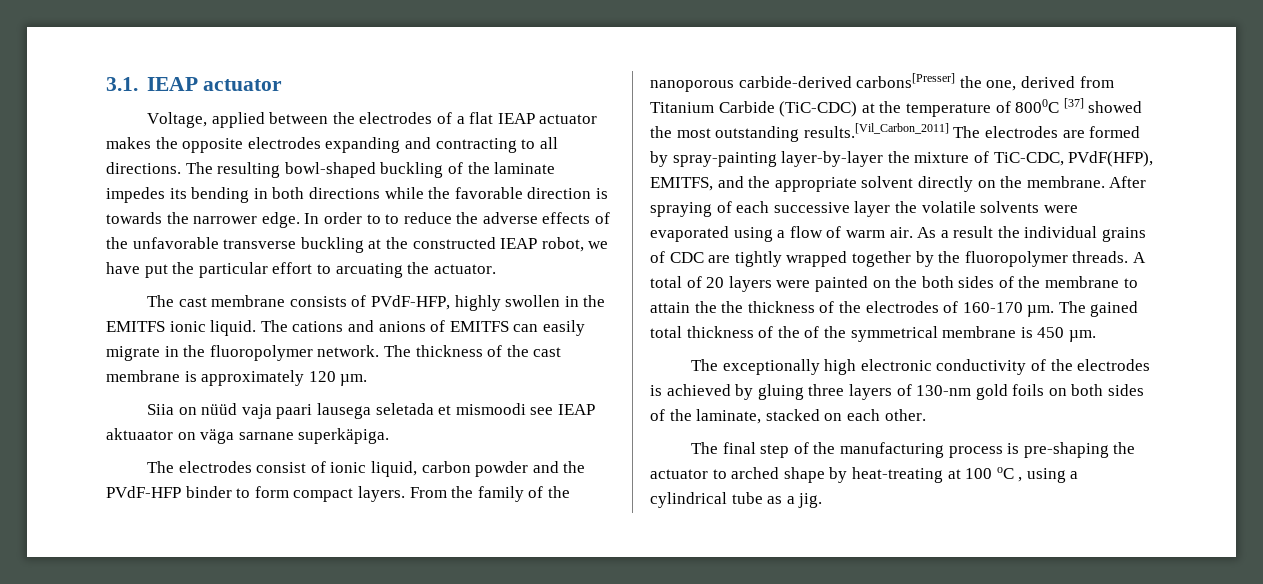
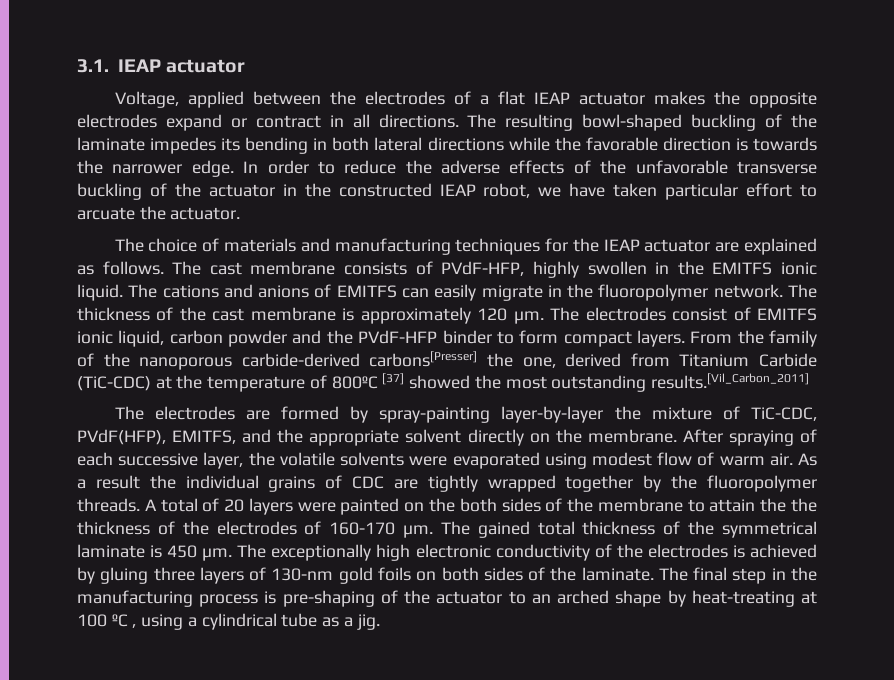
- Voltage, applied between the electrodes of a flat IEAP actuator makes the opposite electrodes expanding and contracting to all directions.
+ Voltage, applied between the electrodes of a flat IEAP actuator makes the opposite electrodes expand or contract in all directions.
- The resulting bowl-shaped buckling of the laminate impedes its bending in both directions while the favorable direction is towards the narrower edge.
+ The resulting bowl-shaped buckling of the laminate impedes its bending in both lateral directions while the favorable direction is towards the narrower edge.
- In order to to reduce the adverse effects of the unfavorable transverse buckling at the constructed IEAP robot, we have put the particular effort to arcuating the actuator.
+ In order to reduce the adverse effects of the unfavorable transverse buckling of the actuator in the constructed IEAP robot, we have taken particular effort to arcuate the actuator.
- The cast membrane consists of PVdF-HFP, highly swollen in the EMITFS ionic liquid.
+ The choice of materials and manufacturing techniques for the IEAP actuator are explained as follows. The cast membrane consists of PVdF-HFP, highly swollen in the EMITFS ionic liquid.
- The thickness of the cast membrane is approximately 120 µm.
- Siia on nüüd vaja paari lausega seletada et mismoodi see IEAP aktuaator on väga sarnane superkäpiga.
- The electrodes consist of ionic liquid, carbon powder and the PVdF-HFP binder to form compact layers.
+ The thickness of the cast membrane is approximately 120 µm. The electrodes consist of EMITFS ionic liquid, carbon powder and the PVdF-HFP binder to form compact layers.
- From the family of the nanoporous carbide-derived carbons[Presser] the one, derived from Titanium Carbide (TiC-CDC) at the temperature of 8000C [37] showed the most outstanding results.[Vil_Carbon_2011] The electrodes are formed by spray-painting layer-by-layer the mixture of TiC-CDC, PVdF(HFP), EMITFS, and the appropriate solvent directly on the membrane.
+ From the family of the nanoporous carbide-derived carbons[Presser] the one, derived from Titanium Carbide (TiC-CDC) at the temperature of 800ºC [37] showed the most outstanding results.[Vil_Carbon_2011]
+ The electrodes are formed by spray-painting layer-by-layer the mixture of TiC-CDC, PVdF(HFP), EMITFS, and the appropriate solvent directly on the membrane.
- After spraying of each successive layer the volatile solvents were evaporated using a flow of warm air.
+ After spraying of each successive layer, the volatile solvents were evaporated using modest flow of warm air.
- The gained total thickness of the of the symmetrical membrane is 450 µm.
- The exceptionally high electronic conductivity of the electrodes is achieved by gluing three layers of 130-nm gold foils on both sides of the laminate, stacked on each other.
- The final step of the manufacturing process is pre-shaping the actuator to arched shape by heat-treating at 100 oC , using a cylindrical tube as a jig.
+ The gained total thickness of the symmetrical laminate is 450 µm. The exceptionally high electronic conductivity of the electrodes is achieved by gluing three layers of 130-nm gold foils on both sides of the laminate. The final step in the manufacturing process is pre-shaping of the actuator to an arched shape by heat-treating at 100 ºC , using a cylindrical tube as a jig.

